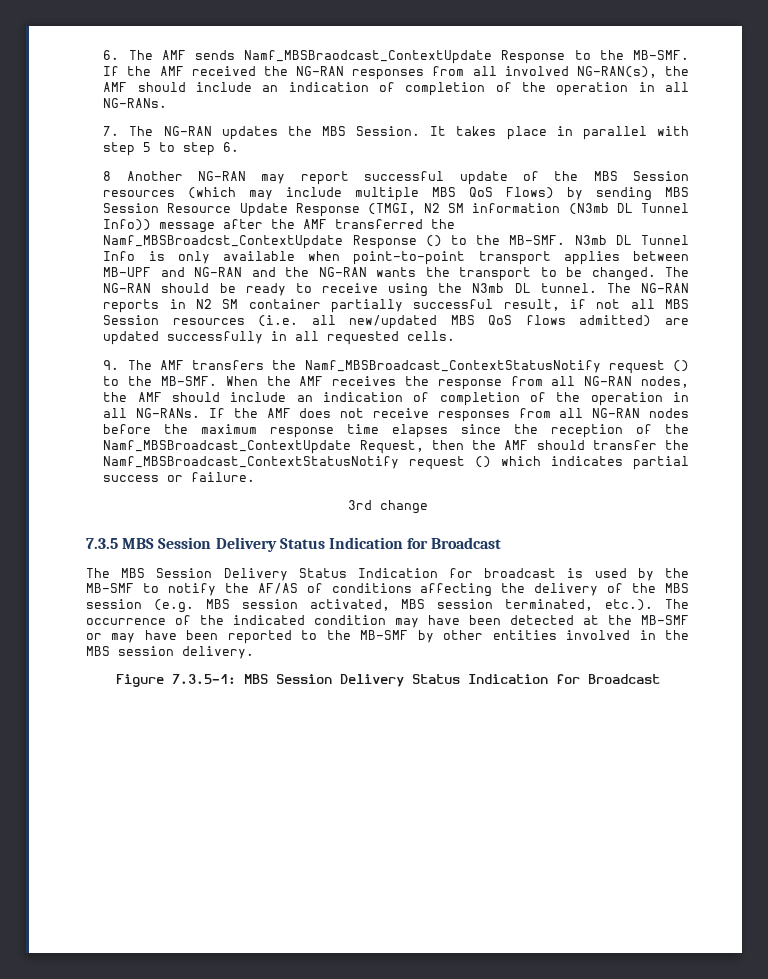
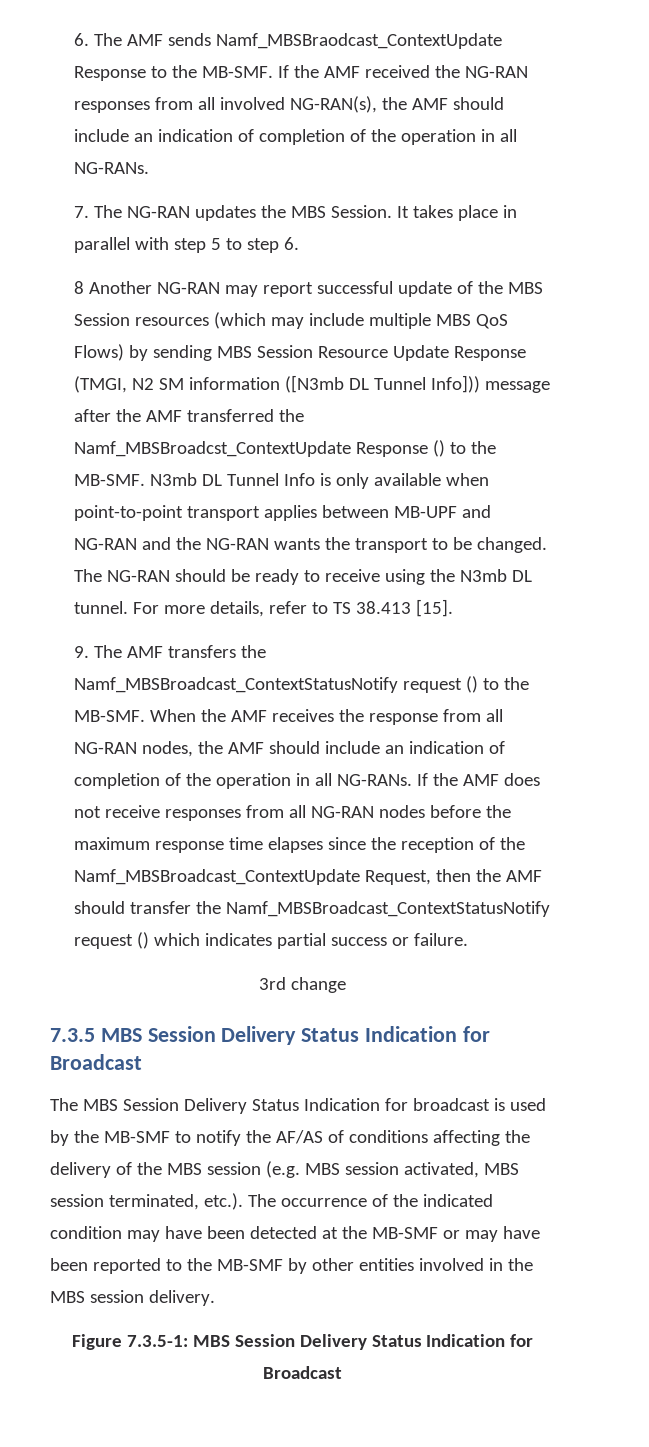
- 8 Another NG-RAN may report successful update of the MBS Session resources (which may include multiple MBS QoS Flows) by sending MBS Session Resource Update Response (TMGI, N2 SM information (N3mb DL Tunnel Info)) message after the AMF transferred the Namf_MBSBroadcst_ContextUpdate Response () to the MB-SMF.
+ 8 Another NG-RAN may report successful update of the MBS Session resources (which may include multiple MBS QoS Flows) by sending MBS Session Resource Update Response (TMGI, N2 SM information ([N3mb DL Tunnel Info])) message after the AMF transferred the Namf_MBSBroadcst_ContextUpdate Response () to the MB-SMF.
- The NG-RAN reports in N2 SM container partially successful result, if not all MBS Session resources (i.e. all new/updated MBS QoS flows admitted) are updated successfully in all requested cells.
+ For more details, refer to TS 38.413 [15].

